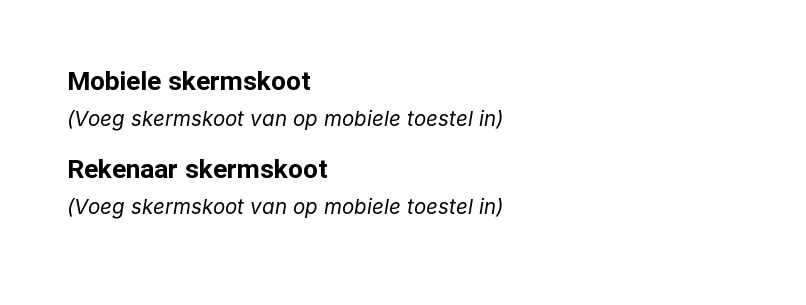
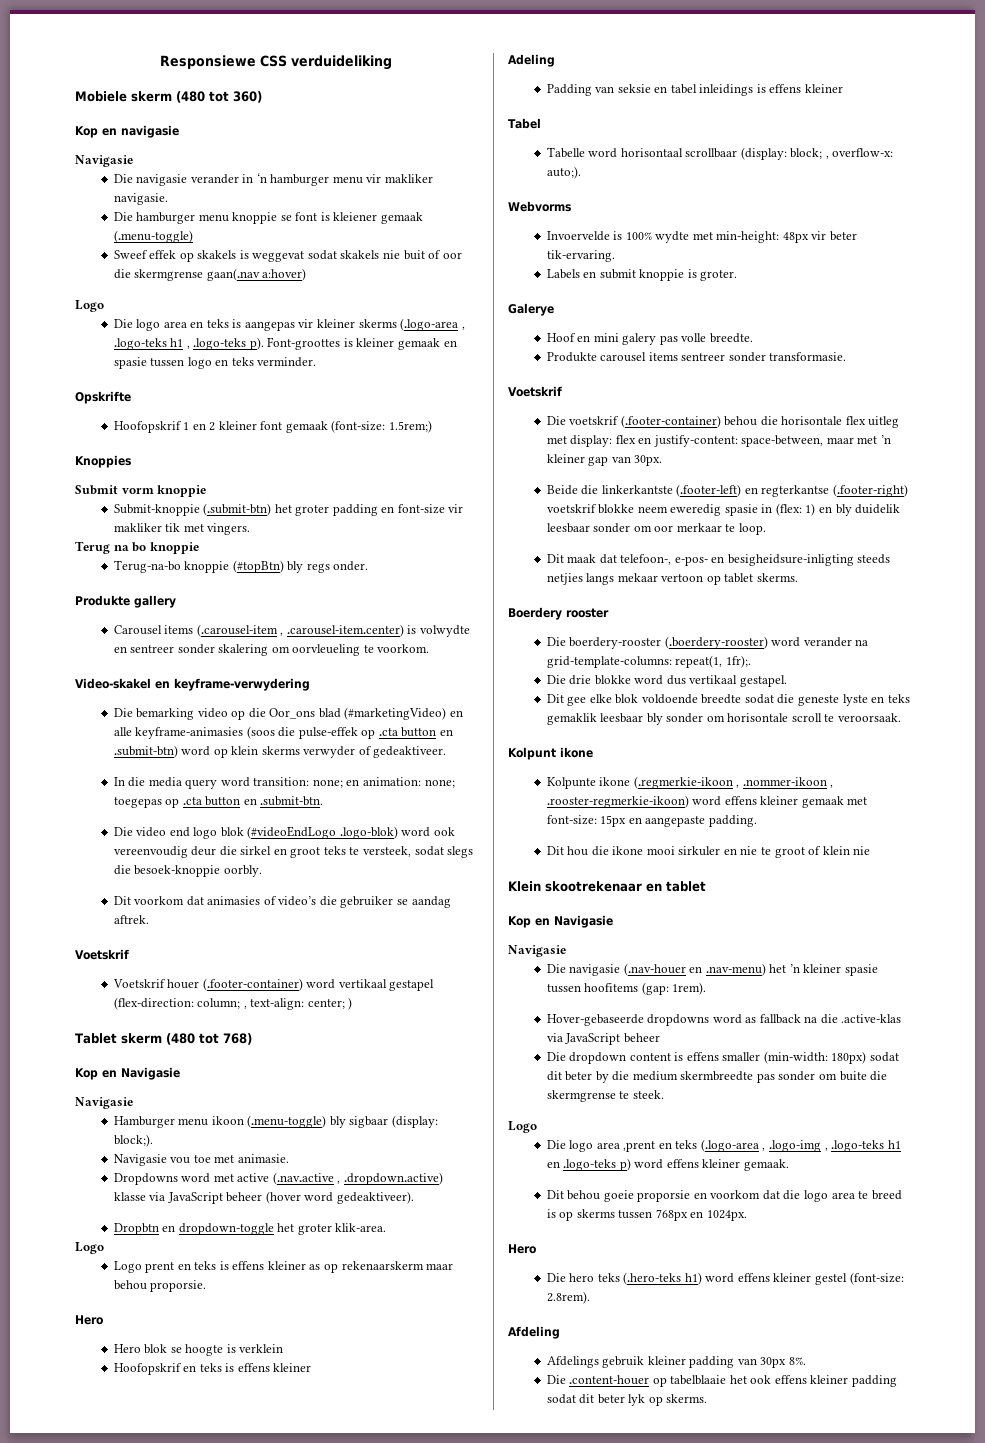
- Mobiele skermskoot
- (Voeg skermskoot van op mobiele toestel in)
- Rekenaar skermskoot
- (Voeg skermskoot van op mobiele toestel in)
+ Responsiewe CSS verduideliking
+ Mobiele skerm (480 tot 360)
+ Kop en navigasie
+ Navigasie
+ Die navigasie verander in ‘n hamburger menu vir makliker navigasie.
+ Die hamburger menu knoppie se font is kleiener gemaak (.menu-toggle)
+ Sweef effek op skakels is weggevat sodat skakels nie buit of oor die skermgrense gaan(.nav a:hover)
+ Logo
+ Die logo area en teks is aangepas vir kleiner skerms (.logo-area , .logo-teks h1 , .logo-teks p). Font-groottes is kleiner gemaak en spasie tussen logo en teks verminder.
+ Opskrifte
+ Hoofopskrif 1 en 2 kleiner font gemaak (font-size: 1.5rem;)
+ Knoppies
+ Submit vorm knoppie
+ Submit-knoppie (.submit-btn) het groter padding en font-size vir makliker tik met vingers.
+ Terug na bo knoppie
+ Terug-na-bo knoppie (#topBtn) bly regs onder.
+ Produkte gallery
+ Carousel items (.carousel-item , .carousel-item.center) is volwydte en sentreer sonder skalering om oorvleueling te voorkom.
+ Video-skakel en keyframe-verwydering
+ Die bemarking video op die Oor_ons blad (#marketingVideo) en alle keyframe-animasies (soos die pulse-effek op .cta button en .submit-btn) word op klein skerms verwyder of gedeaktiveer.
+ In die media query word transition: none; en animation: none; toegepas op .cta button en .submit-btn.
+ Die video end logo blok (#videoEndLogo .logo-blok) word ook vereenvoudig deur die sirkel en groot teks te versteek, sodat slegs die besoek-knoppie oorbly.
+ Dit voorkom dat animasies of video’s die gebruiker se aandag aftrek.
+ Voetskrif
+ Voetskrif houer (.footer-container) word vertikaal gestapel (flex-direction: column; , text-align: center; )
+ Tablet skerm (480 tot 768)
+ Kop en Navigasie
+ Navigasie
+ Hamburger menu ikoon (.menu-toggle) bly sigbaar (display: block;).
+ Navigasie vou toe met animasie.
+ Dropdowns word met active (.nav.active , .dropdown.active) klasse via JavaScript beheer (hover word gedeaktiveer).
+ Dropbtn en dropdown-toggle het groter klik-area.
+ Logo
+ Logo prent en teks is effens kleiner as op rekenaarskerm maar behou proporsie.
+ Hero
+ Hero blok se hoogte is verklein
+ Hoofopskrif en teks is effens kleiner
+ Adeling
+ Padding van seksie en tabel inleidings is effens kleiner
+ Tabel
+ Tabelle word horisontaal scrollbaar (display: block; , overflow-x: auto;).
+ Webvorms
+ Invoervelde is 100% wydte met min-height: 48px vir beter tik-ervaring.
+ Labels en submit knoppie is groter.
+ Galerye
+ Hoof en mini galery pas volle breedte.
+ Produkte carousel items sentreer sonder transformasie.
+ Voetskrif
+ Die voetskrif (.footer-container) behou die horisontale flex uitleg met display: flex en justify-content: space-between, maar met ’n kleiner gap van 30px.
+ Beide die linkerkantste (.footer-left) en regterkantse (.footer-right) voetskrif blokke neem eweredig spasie in (flex: 1) en bly duidelik leesbaar sonder om oor merkaar te loop.
+ Dit maak dat telefoon-, e-pos- en besigheidsure-inligting steeds netjies langs mekaar vertoon op tablet skerms.
+ Boerdery rooster
+ Die boerdery-rooster (.boerdery-rooster) word verander na grid-template-columns: repeat(1, 1fr);.
+ Die drie blokke word dus vertikaal gestapel.
+ Dit gee elke blok voldoende breedte sodat die geneste lyste en teks gemaklik leesbaar bly sonder om horisontale scroll te veroorsaak.
+ Kolpunt ikone
+ Kolpunte ikone (.regmerkie-ikoon , .nommer-ikoon , .rooster-regmerkie-ikoon) word effens kleiner gemaak met font-size: 15px en aangepaste padding.
+ Dit hou die ikone mooi sirkuler en nie te groot of klein nie
+ Klein skootrekenaar en tablet
+ Kop en Navigasie
+ Navigasie
+ Die navigasie (.nav-houer en .nav-menu) het ’n kleiner spasie tussen hoofitems (gap: 1rem).
+ Hover-gebaseerde dropdowns word as fallback na die .active-klas via JavaScript beheer
+ Die dropdown content is effens smaller (min-width: 180px) sodat dit beter by die medium skermbreedte pas sonder om buite die skermgrense te steek.
+ Logo
+ Die logo area ,prent en teks (.logo-area , .logo-img , .logo-teks h1 en .logo-teks p) word effens kleiner gemaak.
+ Dit behou goeie proporsie en voorkom dat die logo area te breed is op skerms tussen 768px en 1024px.
+ Hero
+ Die hero teks (.hero-teks h1) word effens kleiner gestel (font-size: 2.8rem).
+ Afdeling
+ Afdelings gebruik kleiner padding van 30px 8%.
+ Die .content-houer op tabelblaaie het ook effens kleiner padding sodat dit beter lyk op skerms.

